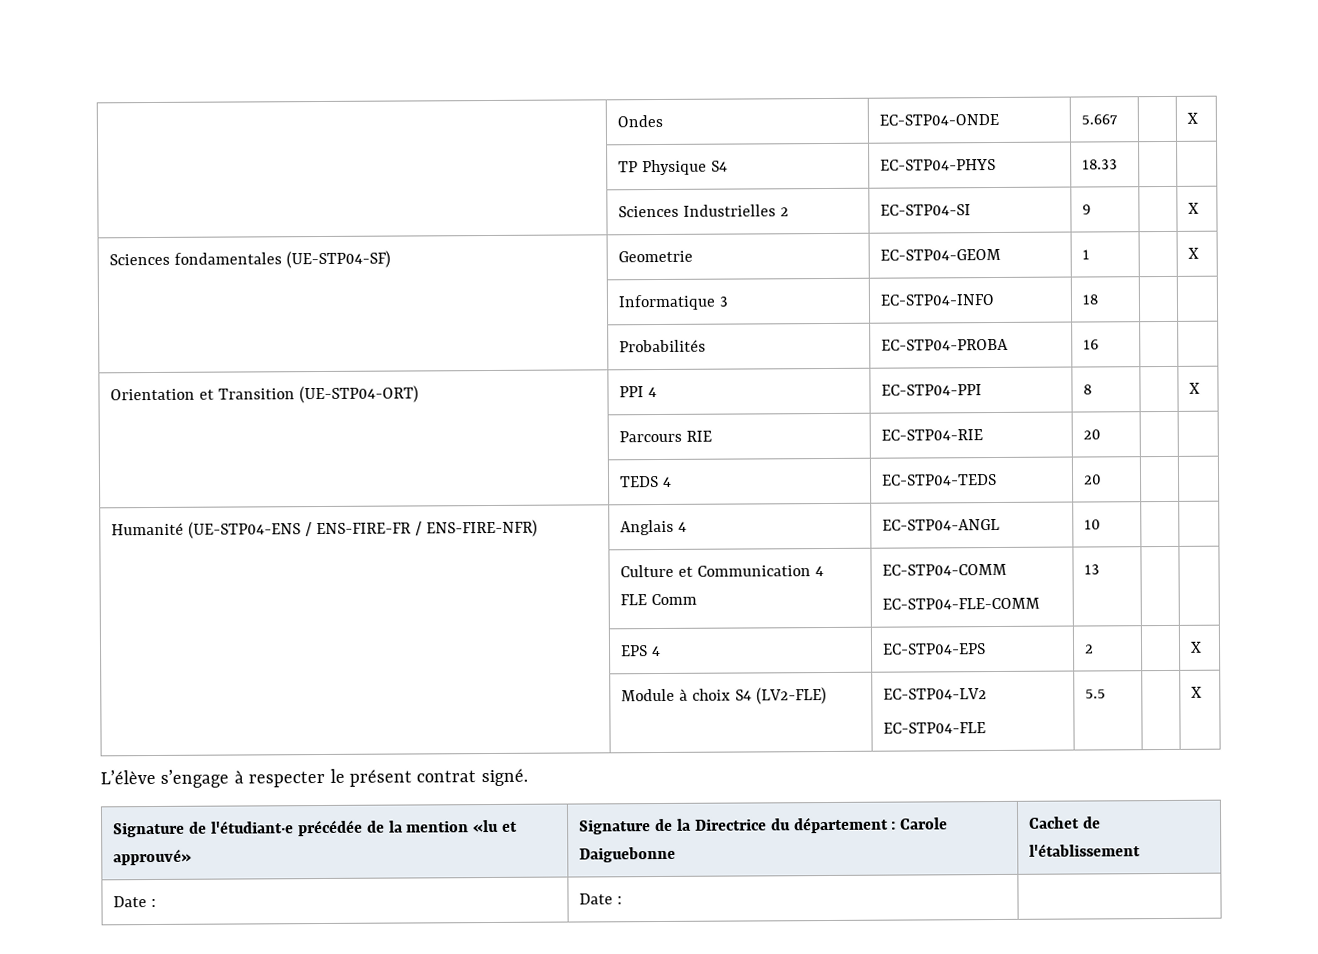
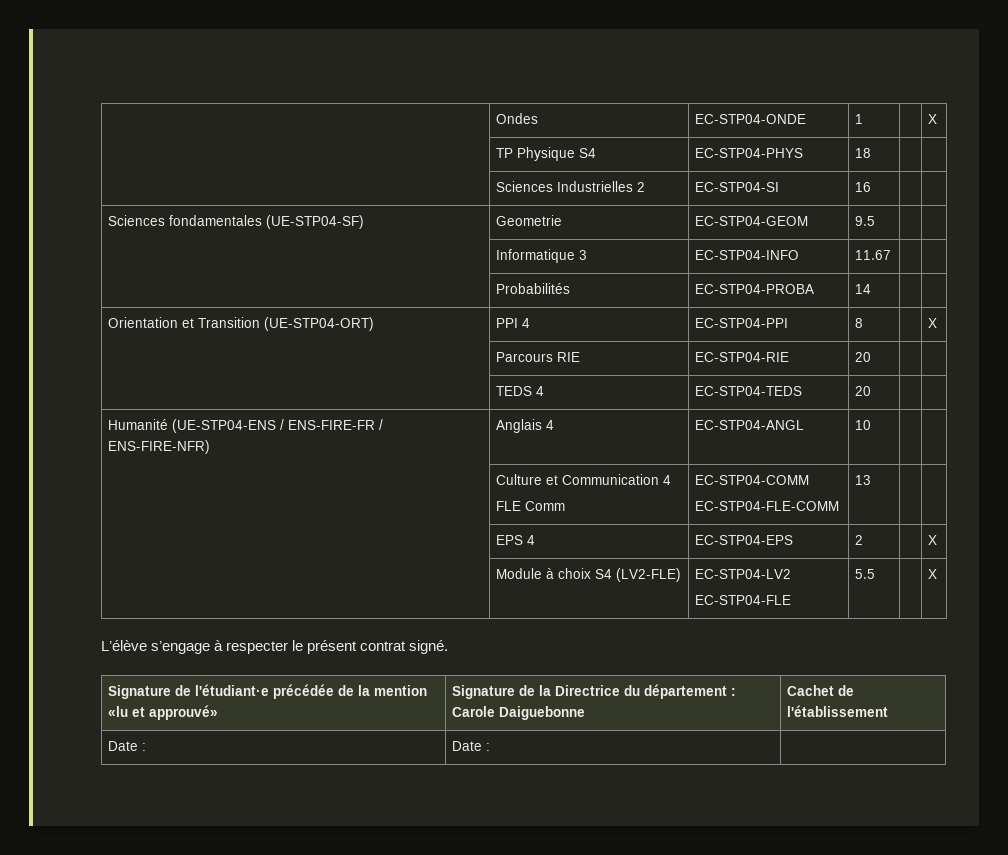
- | Ondes | EC-STP04-ONDE | 5.667 | | X
+ | Ondes | EC-STP04-ONDE | 1 | | X
- | TP Physique S4 | EC-STP04-PHYS | 18.33 | |
+ | TP Physique S4 | EC-STP04-PHYS | 18 | |
- | Sciences Industrielles 2 | EC-STP04-SI | 9 | | X
+ | Sciences Industrielles 2 | EC-STP04-SI | 16 | |
- Sciences fondamentales (UE-STP04-SF) | Geometrie | EC-STP04-GEOM | 1 | | X
+ Sciences fondamentales (UE-STP04-SF) | Geometrie | EC-STP04-GEOM | 9.5 | |
- | Informatique 3 | EC-STP04-INFO | 18 | |
+ | Informatique 3 | EC-STP04-INFO | 11.67 | |
- | Probabilités | EC-STP04-PROBA | 16 | |
+ | Probabilités | EC-STP04-PROBA | 14 | |

